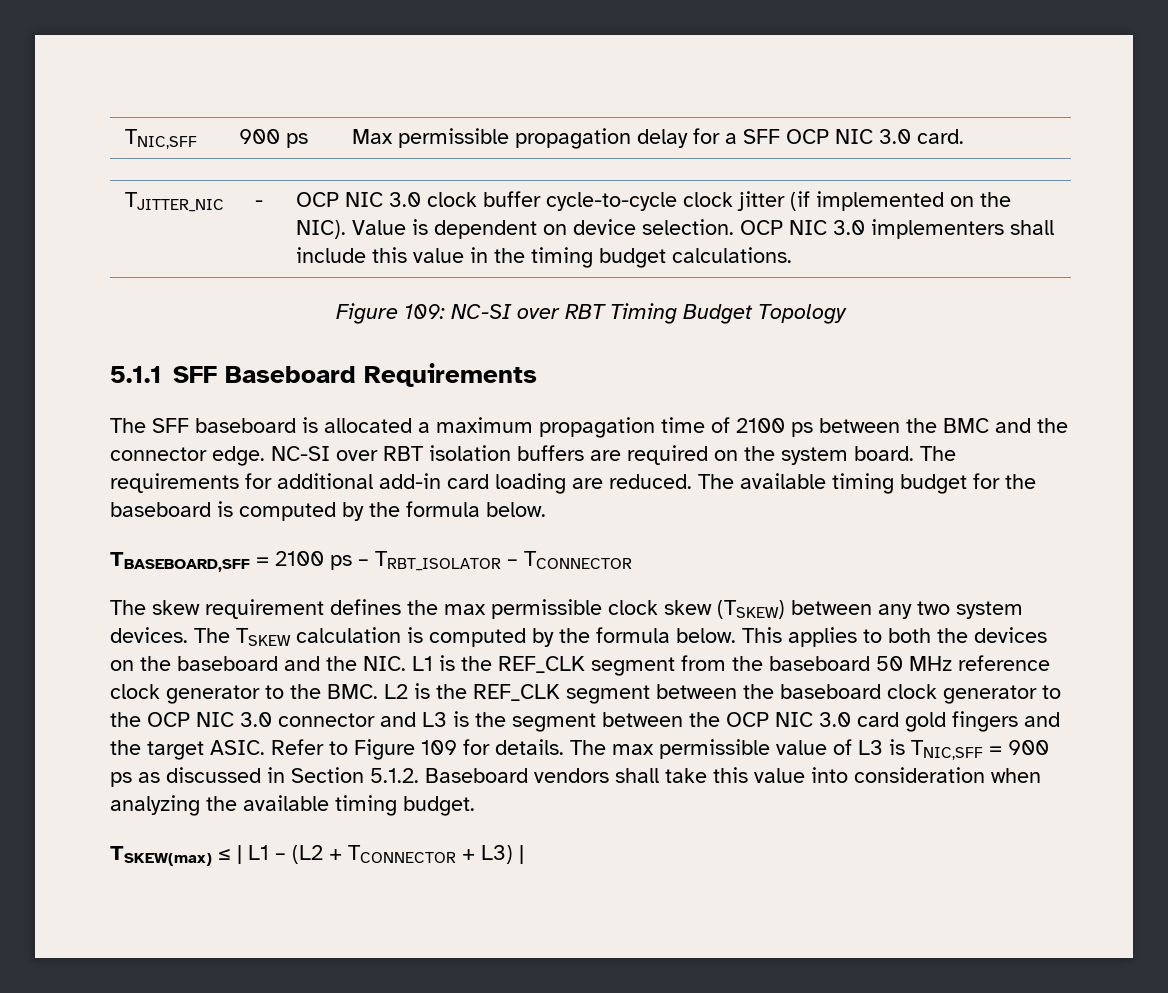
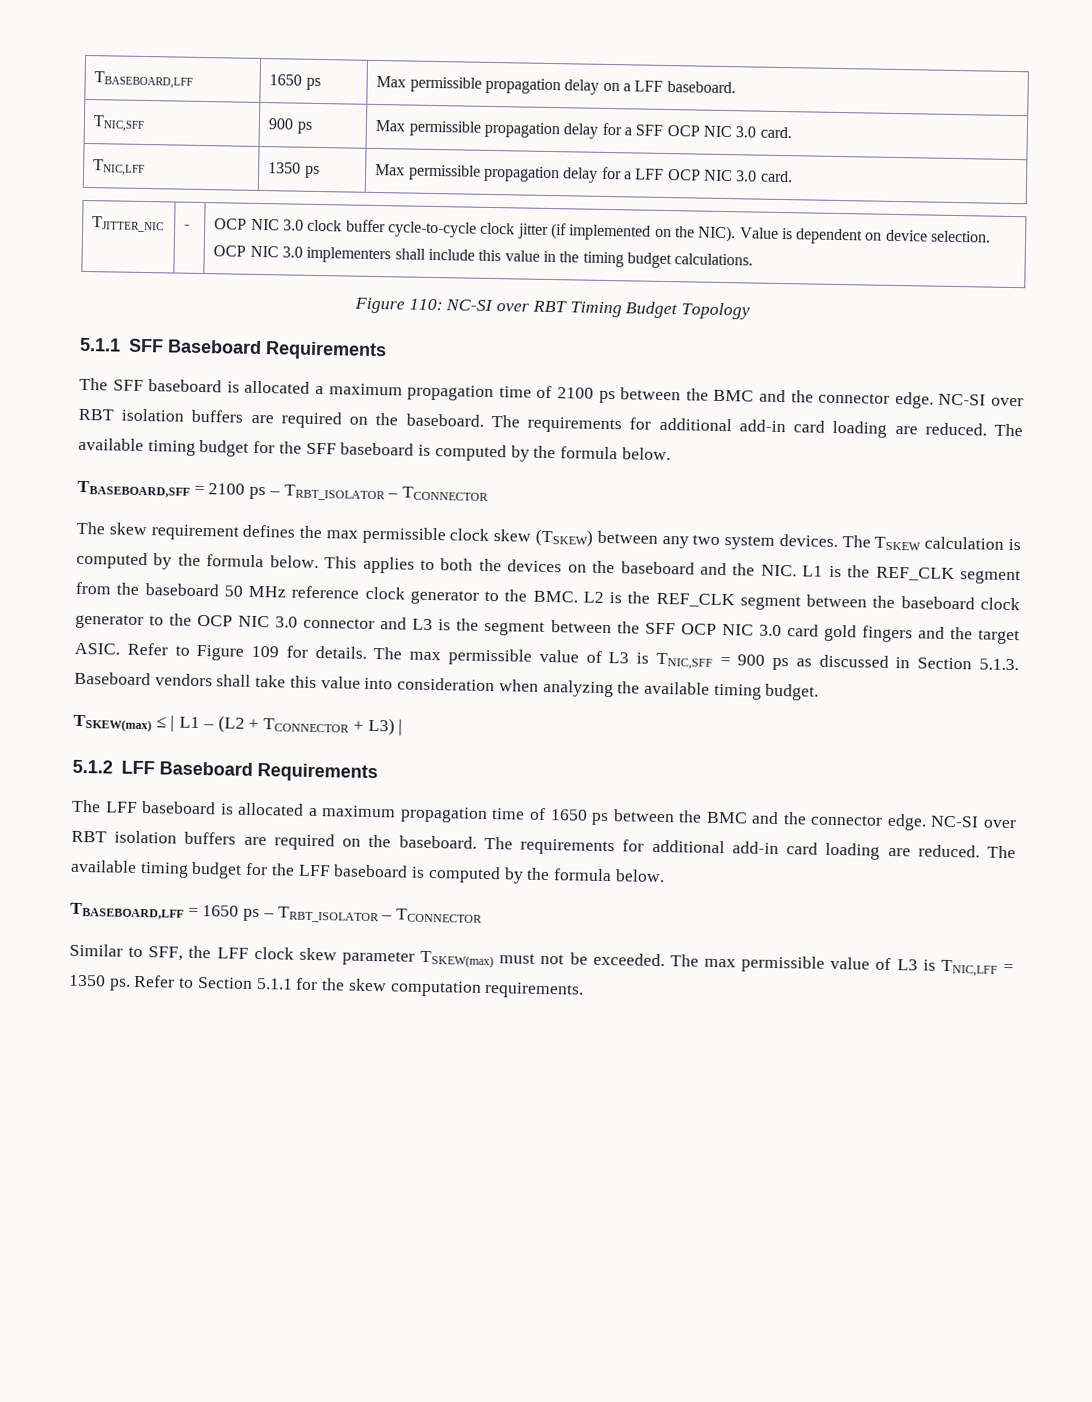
+ TBASEBOARD,LFF | 1650 ps | Max permissible propagation delay on a LFF baseboard.
+ TNIC,LFF | 1350 ps | Max permissible propagation delay for a LFF OCP NIC 3.0 card.
- Figure 109: NC-SI over RBT Timing Budget Topology
+ Figure 110: NC-SI over RBT Timing Budget Topology
- The SFF baseboard is allocated a maximum propagation time of 2100 ps between the BMC and the connector edge. NC-SI over RBT isolation buffers are required on the system board.
+ The SFF baseboard is allocated a maximum propagation time of 2100 ps between the BMC and the connector edge. NC-SI over RBT isolation buffers are required on the baseboard.
- The available timing budget for the baseboard is computed by the formula below.
+ The available timing budget for the SFF baseboard is computed by the formula below.
- This applies to both the devices on the baseboard and the NIC. L1 is the REF_CLK segment from the baseboard 50 MHz reference clock generator to the BMC. L2 is the REF_CLK segment between the baseboard clock generator to the OCP NIC 3.0 connector and L3 is the segment between the OCP NIC 3.0 card gold fingers and the target ASIC.
+ This applies to both the devices on the baseboard and the NIC. L1 is the REF_CLK segment from the baseboard 50 MHz reference clock generator to the BMC. L2 is the REF_CLK segment between the baseboard clock generator to the OCP NIC 3.0 connector and L3 is the segment between the SFF OCP NIC 3.0 card gold fingers and the target ASIC.
- The max permissible value of L3 is TNIC,SFF = 900 ps as discussed in Section 5.1.2. Baseboard vendors shall take this value into consideration when analyzing the available timing budget.
+ The max permissible value of L3 is TNIC,SFF = 900 ps as discussed in Section 5.1.3. Baseboard vendors shall take this value into consideration when analyzing the available timing budget.
+ 5.1.2 LFF Baseboard Requirements
+ The LFF baseboard is allocated a maximum propagation time of 1650 ps between the BMC and the connector edge. NC-SI over RBT isolation buffers are required on the baseboard. The requirements for additional add-in card loading are reduced. The available timing budget for the LFF baseboard is computed by the formula below.
+ TBASEBOARD,LFF = 1650 ps – TRBT_ISOLATOR – TCONNECTOR
+ Similar to SFF, the LFF clock skew parameter TSKEW(max) must not be exceeded. The max permissible value of L3 is TNIC,LFF = 1350 ps. Refer to Section 5.1.1 for the skew computation requirements.

